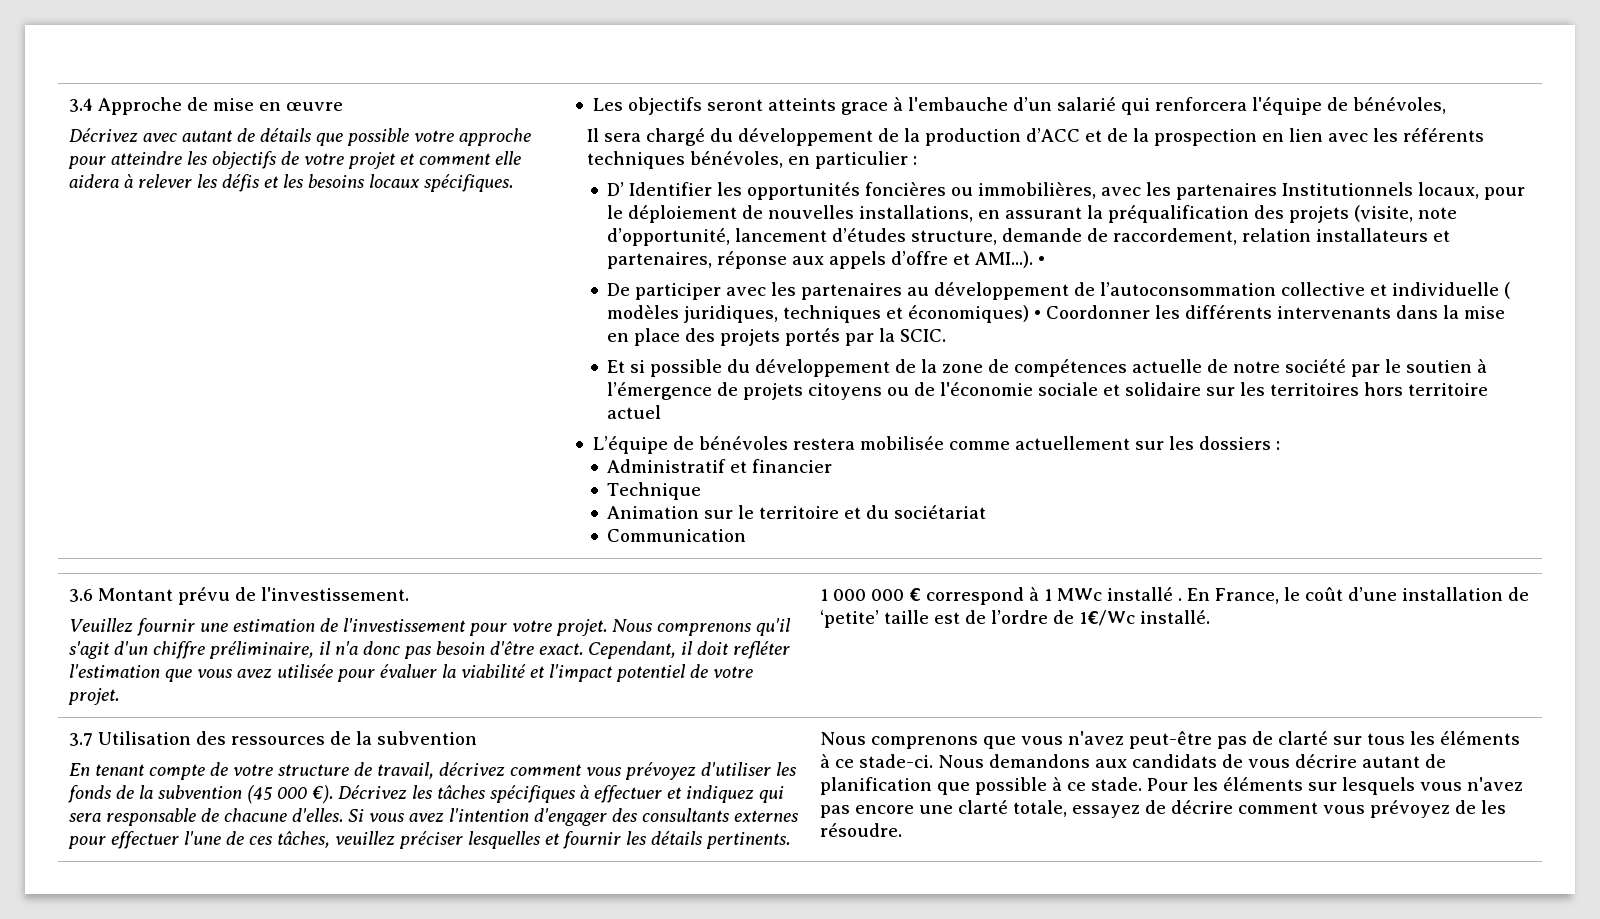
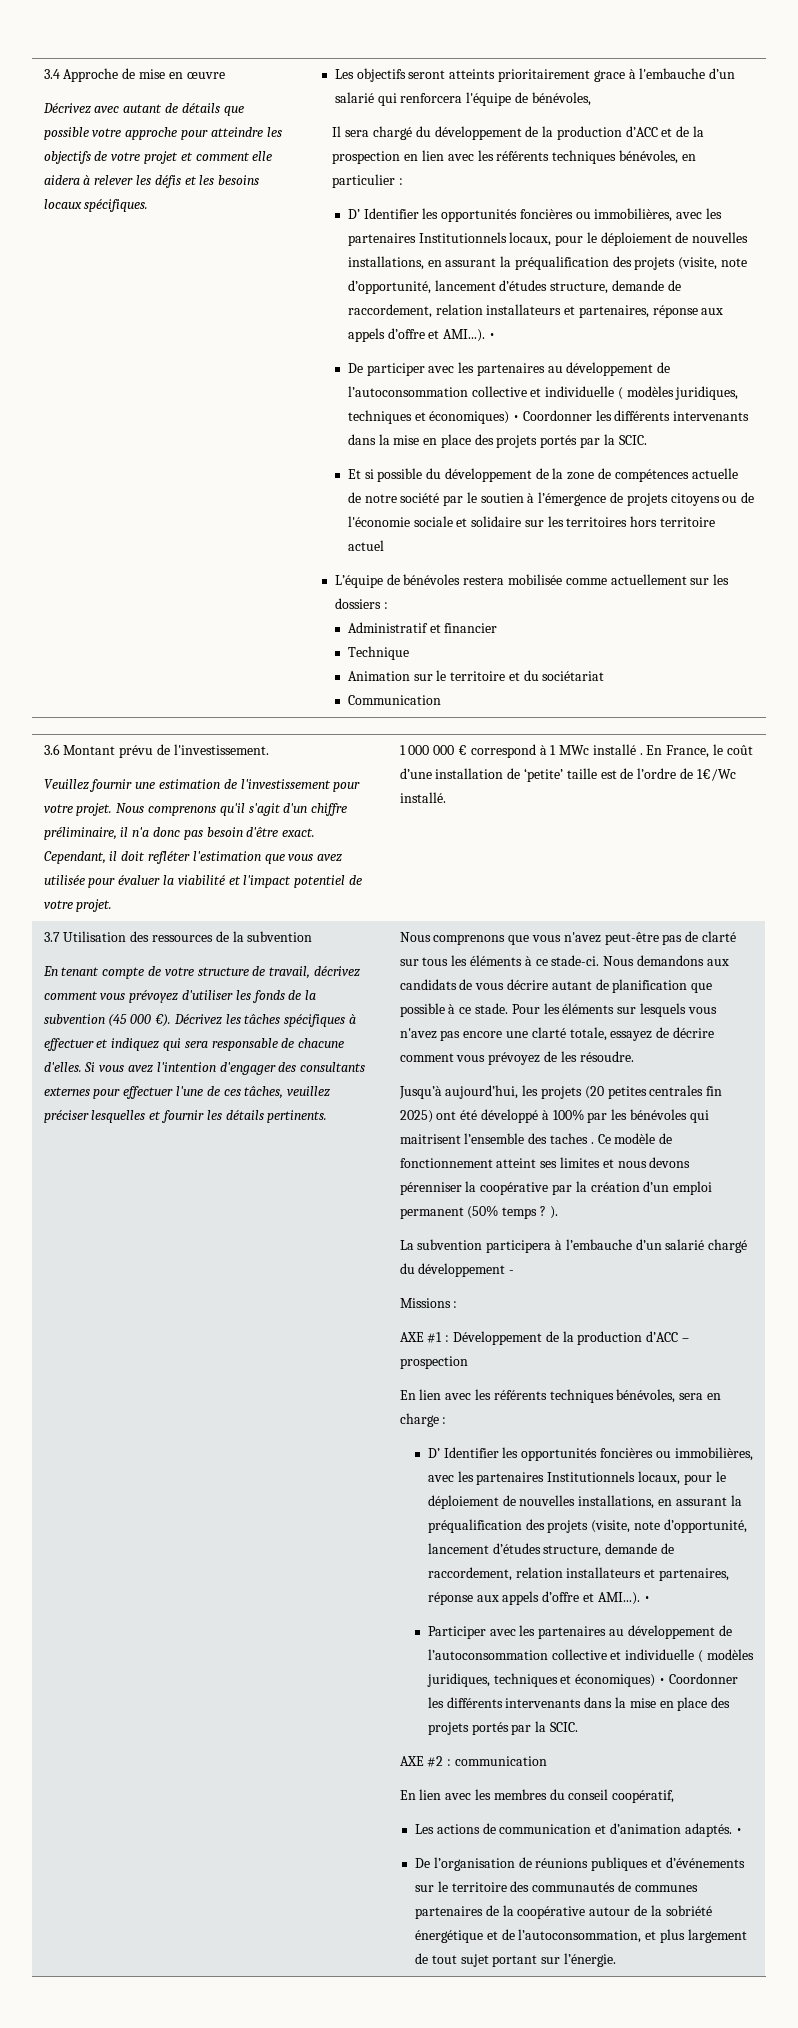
- Les objectifs seront atteints grace à l'embauche d’un salarié qui renforcera l'équipe de bénévoles,
+ Les objectifs seront atteints prioritairement grace à l'embauche d’un salarié qui renforcera l'équipe de bénévoles,
+ Jusqu’à aujourd’hui, les projets (20 petites centrales fin 2025) ont été développé à 100% par les bénévoles qui maitrisent l’ensemble des taches . Ce modèle de fonctionnement atteint ses limites et nous devons pérenniser la coopérative par la création d’un emploi permanent (50% temps ? ).
+ La subvention participera à l’embauche d’un salarié chargé du développement -
+ Missions :
+ AXE #1 : Développement de la production d’ACC – prospection
+ En lien avec les référents techniques bénévoles, sera en charge :
+ D’ Identifier les opportunités foncières ou immobilières, avec les partenaires Institutionnels locaux, pour le déploiement de nouvelles installations, en assurant la préqualification des projets (visite, note d’opportunité, lancement d’études structure, demande de raccordement, relation installateurs et partenaires, réponse aux appels d’offre et AMI...). •
+ Participer avec les partenaires au développement de l’autoconsommation collective et individuelle ( modèles juridiques, techniques et économiques) • Coordonner les différents intervenants dans la mise en place des projets portés par la SCIC.
+ AXE #2 : communication
+ En lien avec les membres du conseil coopératif,
+ Les actions de communication et d’animation adaptés. •
+ De l’organisation de réunions publiques et d’événements sur le territoire des communautés de communes partenaires de la coopérative autour de la sobriété énergétique et de l’autoconsommation, et plus largement de tout sujet portant sur l’énergie.

